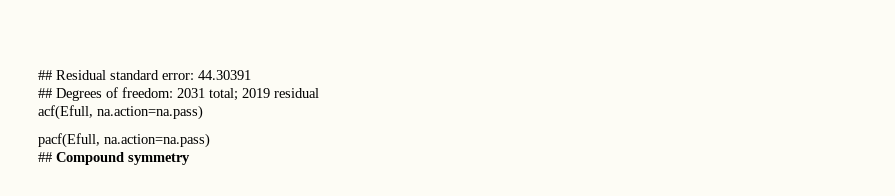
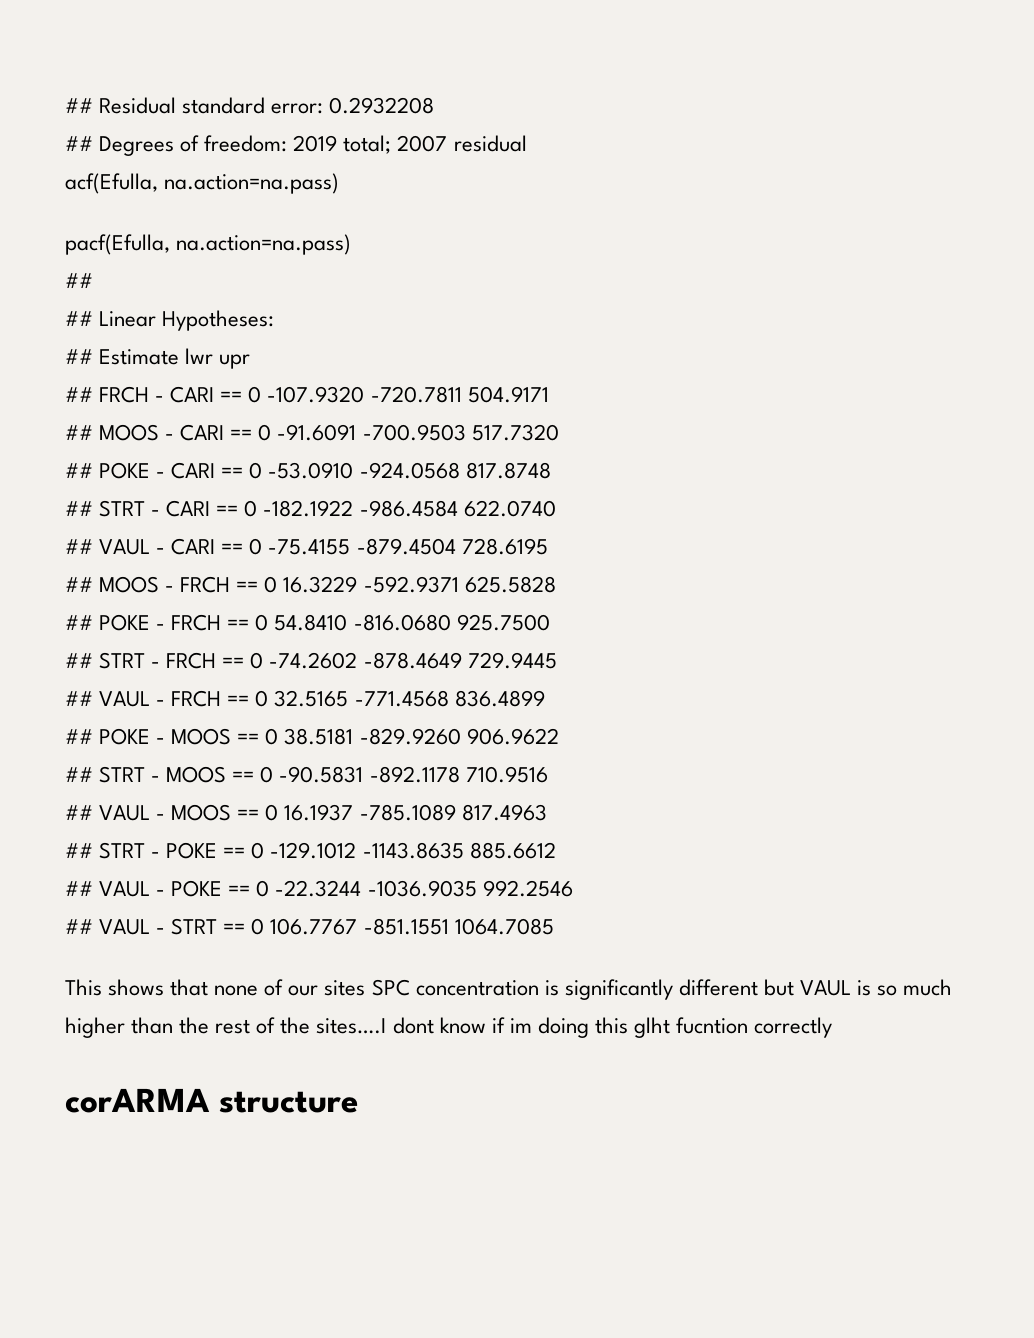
- ## Residual standard error: 44.30391
+ ## Residual standard error: 0.2932208
- ## Degrees of freedom: 2031 total; 2019 residual
+ ## Degrees of freedom: 2019 total; 2007 residual
- acf(Efull, na.action=na.pass)
- pacf(Efull, na.action=na.pass)
- ## Compound symmetry
+ acf(Efulla, na.action=na.pass)
+ pacf(Efulla, na.action=na.pass)
+ ##
+ ## Linear Hypotheses:
+ ## Estimate lwr upr
+ ## FRCH - CARI == 0 -107.9320 -720.7811 504.9171
+ ## MOOS - CARI == 0 -91.6091 -700.9503 517.7320
+ ## POKE - CARI == 0 -53.0910 -924.0568 817.8748
+ ## STRT - CARI == 0 -182.1922 -986.4584 622.0740
+ ## VAUL - CARI == 0 -75.4155 -879.4504 728.6195
+ ## MOOS - FRCH == 0 16.3229 -592.9371 625.5828
+ ## POKE - FRCH == 0 54.8410 -816.0680 925.7500
+ ## STRT - FRCH == 0 -74.2602 -878.4649 729.9445
+ ## VAUL - FRCH == 0 32.5165 -771.4568 836.4899
+ ## POKE - MOOS == 0 38.5181 -829.9260 906.9622
+ ## STRT - MOOS == 0 -90.5831 -892.1178 710.9516
+ ## VAUL - MOOS == 0 16.1937 -785.1089 817.4963
+ ## STRT - POKE == 0 -129.1012 -1143.8635 885.6612
+ ## VAUL - POKE == 0 -22.3244 -1036.9035 992.2546
+ ## VAUL - STRT == 0 106.7767 -851.1551 1064.7085
+ This shows that none of our sites SPC concentration is significantly different but VAUL is so much higher than the rest of the sites….I dont know if im doing this glht fucntion correctly
+ corARMA structure

